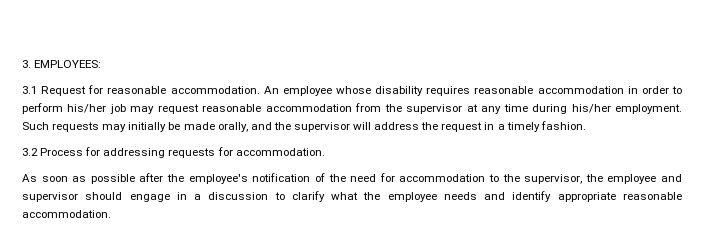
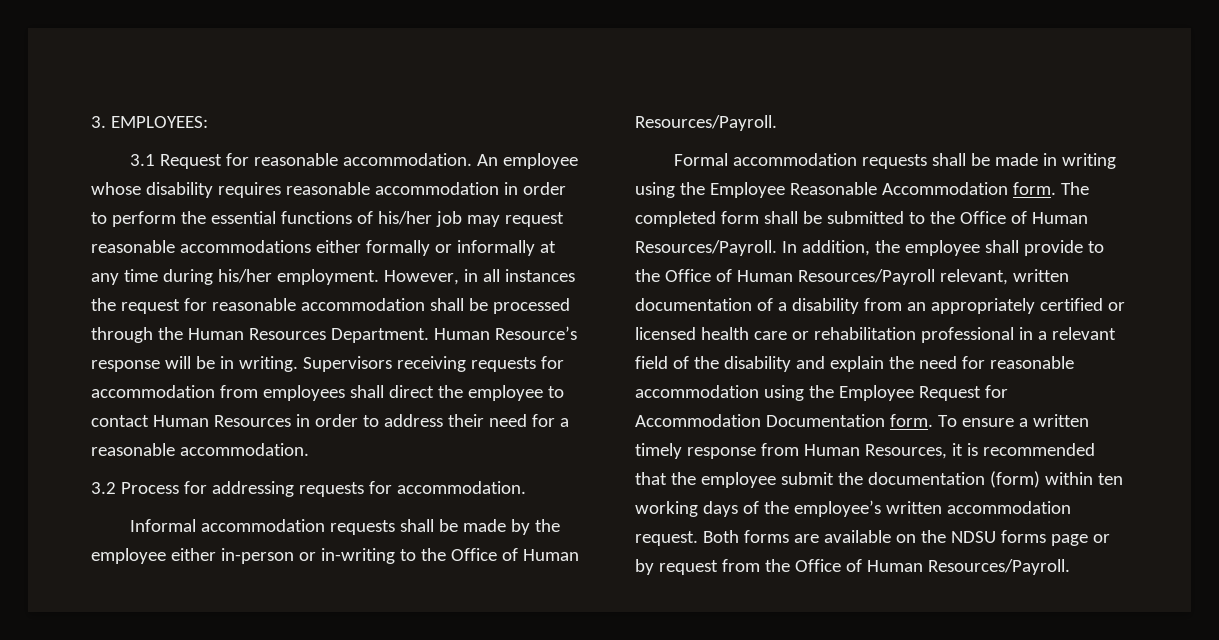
- An employee whose disability requires reasonable accommodation in order to perform his/her job may request reasonable accommodation from the supervisor at any time during his/her employment.
+ An employee whose disability requires reasonable accommodation in order to perform the essential functions of his/her job may request reasonable accommodations either formally or informally at any time during his/her employment.
- Such requests may initially be made orally, and the supervisor will address the request in a timely fashion.
+ However, in all instances the request for reasonable accommodation shall be processed through the Human Resources Department. Human Resource’s response will be in writing. Supervisors receiving requests for accommodation from employees shall direct the employee to contact Human Resources in order to address their need for a reasonable accommodation.
- As soon as possible after the employee's notification of the need for accommodation to the supervisor, the employee and supervisor should engage in a discussion to clarify what the employee needs and identify appropriate reasonable accommodation.
+ Informal accommodation requests shall be made by the employee either in-person or in-writing to the Office of Human Resources/Payroll.
+ Formal accommodation requests shall be made in writing using the Employee Reasonable Accommodation form. The completed form shall be submitted to the Office of Human Resources/Payroll. In addition, the employee shall provide to the Office of Human Resources/Payroll relevant, written documentation of a disability from an appropriately certified or licensed health care or rehabilitation professional in a relevant field of the disability and explain the need for reasonable accommodation using the Employee Request for Accommodation Documentation form. To ensure a written timely response from Human Resources, it is recommended that the employee submit the documentation (form) within ten working days of the employee’s written accommodation request. Both forms are available on the NDSU forms page or by request from the Office of Human Resources/Payroll.

